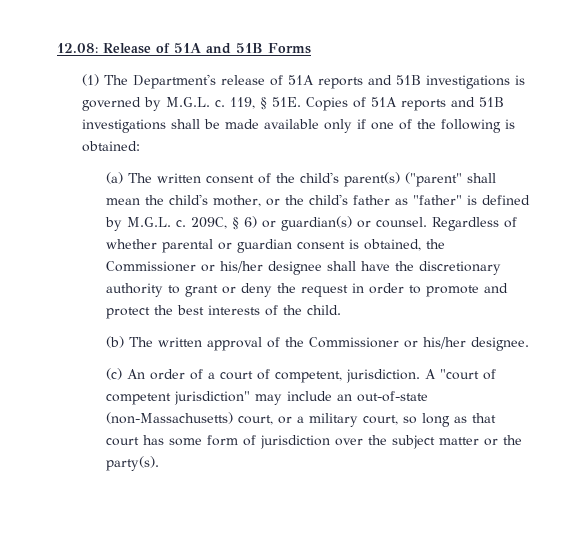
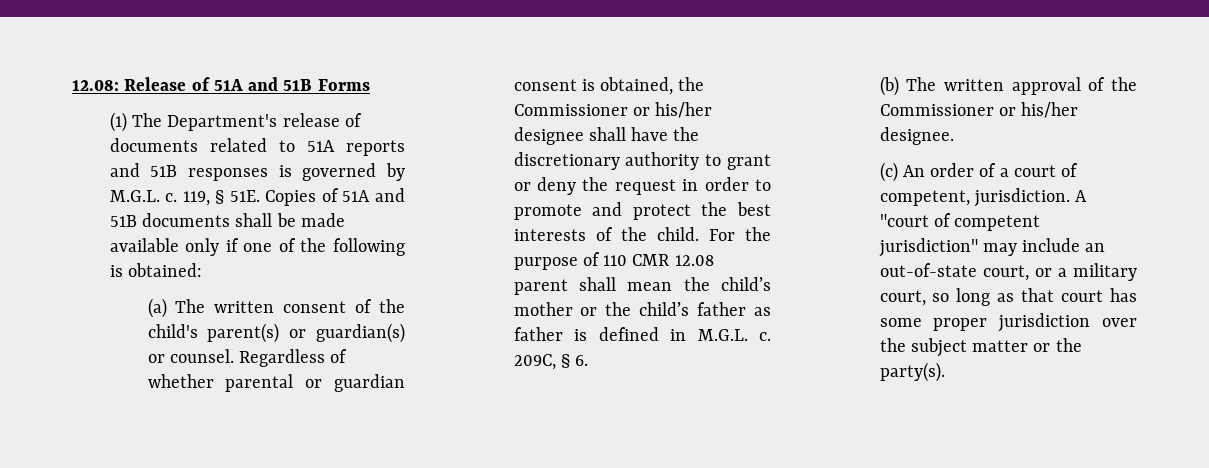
- (1) The Department's release of 51A reports and 51B investigations is governed by M.G.L. c.
+ (1) The Department's release of documents related to 51A reports and 51B responses is governed by M.G.L. c.
- Copies of 51A reports and 51B investigations shall be made available only if one of the following is obtained:
+ Copies of 51A and 51B documents shall be made available only if one of the following is obtained:
- (a) The written consent of the child's parent(s) ("parent" shall mean the child's mother, or the child's father as "father" is defined by M.G.L. c. 209C, § 6) or guardian(s) or counsel.
+ (a) The written consent of the child's parent(s) or guardian(s) or counsel.
+ For the purpose of 110 CMR 12.08 parent shall mean the child’s mother or the child’s father as father is defined in M.G.L. c. 209C, § 6.
- A "court of competent jurisdiction" may include an out-of-state (non-Massachusetts) court, or a military court, so long as that court has some form of jurisdiction over the subject matter or the party(s).
+ A "court of competent jurisdiction" may include an out-of-state court, or a military court, so long as that court has some proper jurisdiction over the subject matter or the party(s).

